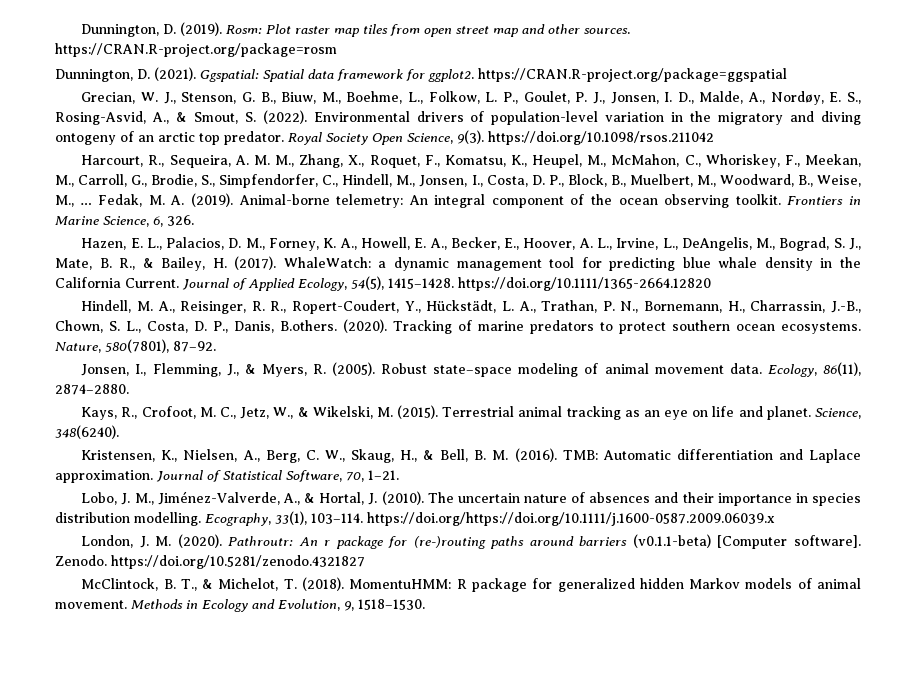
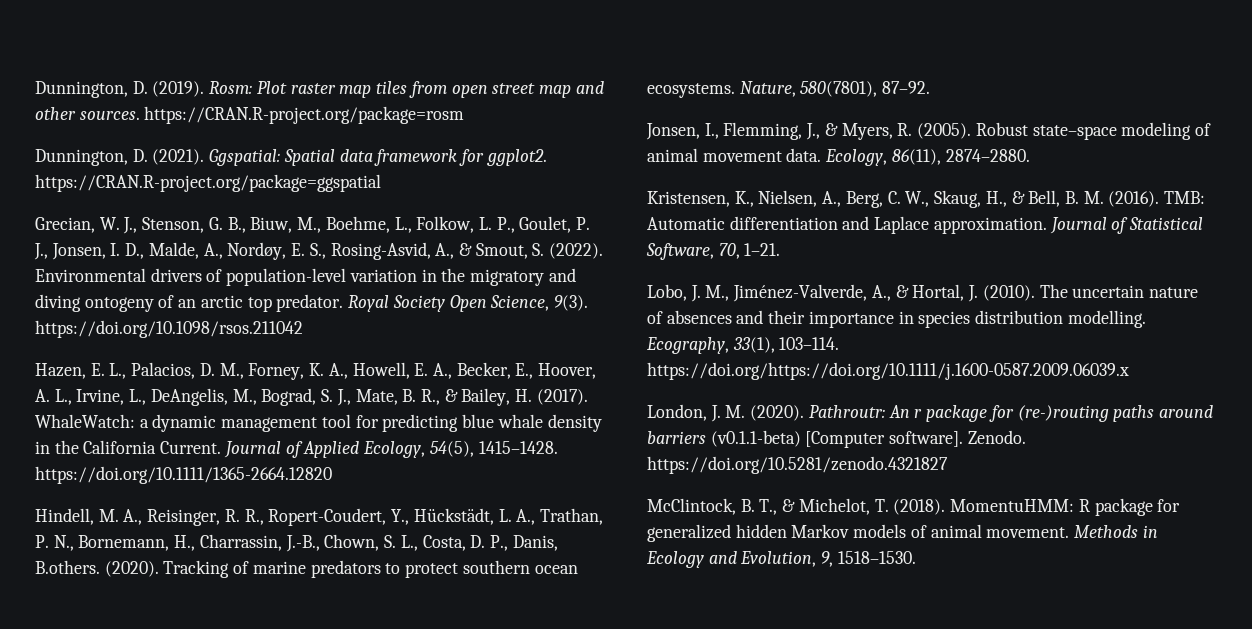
- Harcourt, R., Sequeira, A. M. M., Zhang, X., Roquet, F., Komatsu, K., Heupel, M., McMahon, C., Whoriskey, F., Meekan, M., Carroll, G., Brodie, S., Simpfendorfer, C., Hindell, M., Jonsen, I., Costa, D. P., Block, B., Muelbert, M., Woodward, B., Weise, M., … Fedak, M. A. (2019). Animal-borne telemetry: An integral component of the ocean observing toolkit. Frontiers in Marine Science, 6, 326.
- Kays, R., Crofoot, M. C., Jetz, W., & Wikelski, M. (2015). Terrestrial animal tracking as an eye on life and planet. Science, 348(6240).

